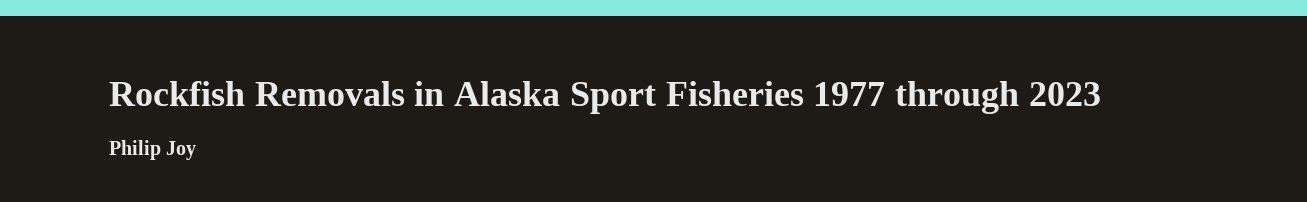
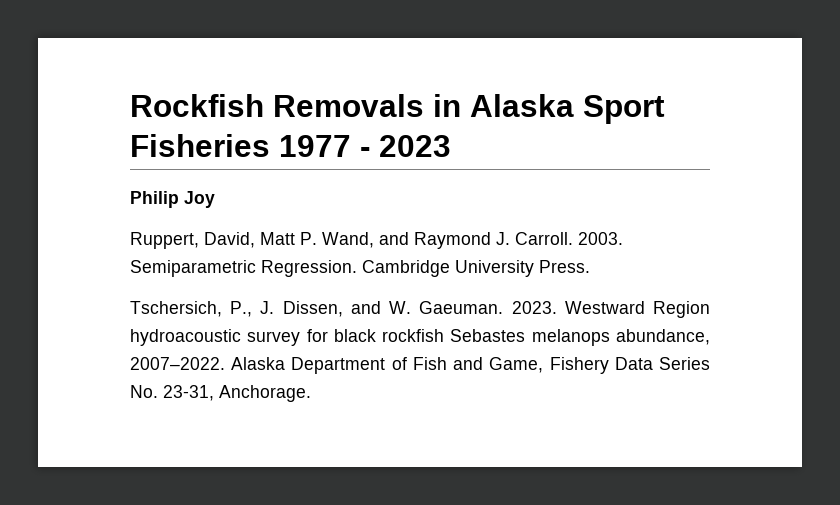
- Rockfish Removals in Alaska Sport Fisheries 1977 through 2023
+ Rockfish Removals in Alaska Sport Fisheries 1977 - 2023
+ Ruppert, David, Matt P. Wand, and Raymond J. Carroll. 2003. Semiparametric Regression. Cambridge University Press.
+ Tschersich, P., J. Dissen, and W. Gaeuman. 2023. Westward Region hydroacoustic survey for black rockfish Sebastes melanops abundance, 2007–2022. Alaska Department of Fish and Game, Fishery Data Series No. 23-31, Anchorage.

